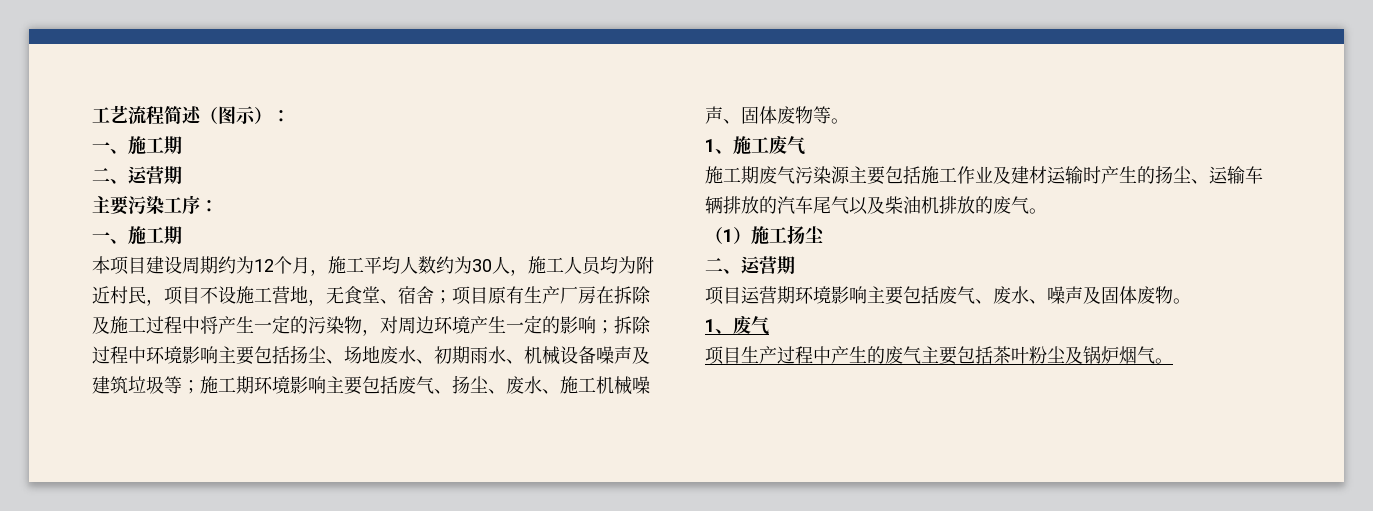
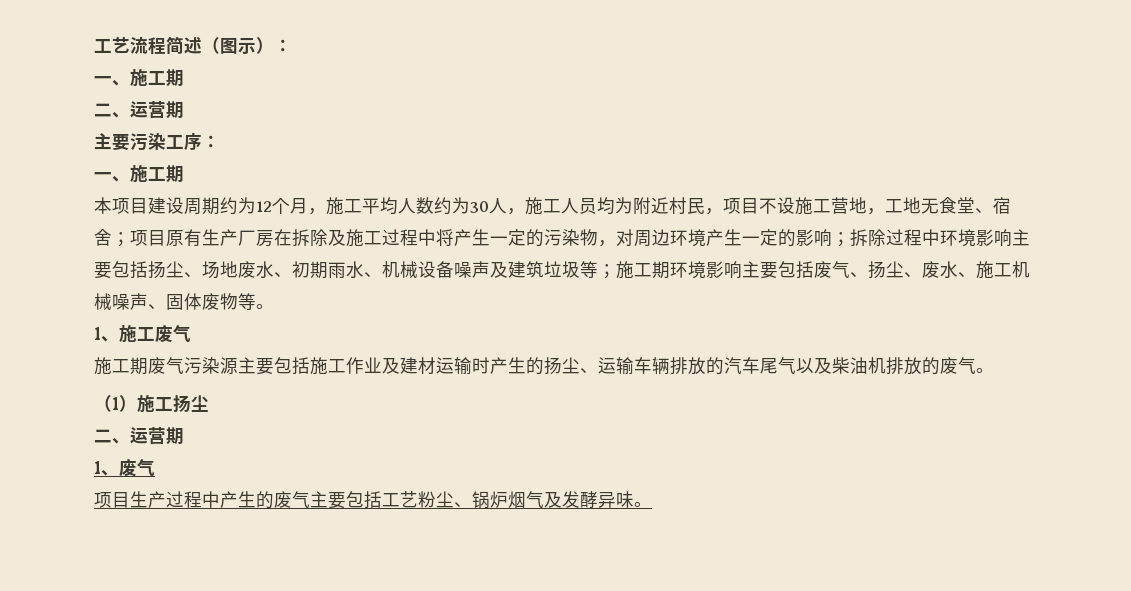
- 本项目建设周期约为12个月，施工平均人数约为30人，施工人员均为附近村民，项目不设施工营地，无食堂、宿舍；
+ 本项目建设周期约为12个月，施工平均人数约为30人，施工人员均为附近村民，项目不设施工营地，工地无食堂、宿舍；
- 项目运营期环境影响主要包括废气、废水、噪声及固体废物。
- 项目生产过程中产生的废气主要包括茶叶粉尘及锅炉烟气。
+ 项目生产过程中产生的废气主要包括工艺粉尘、锅炉烟气及发酵异味。

